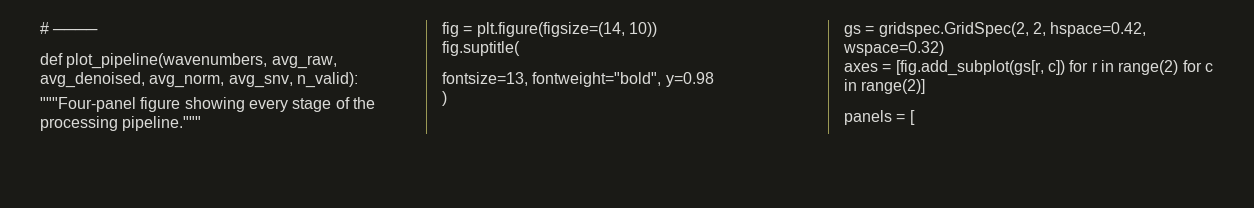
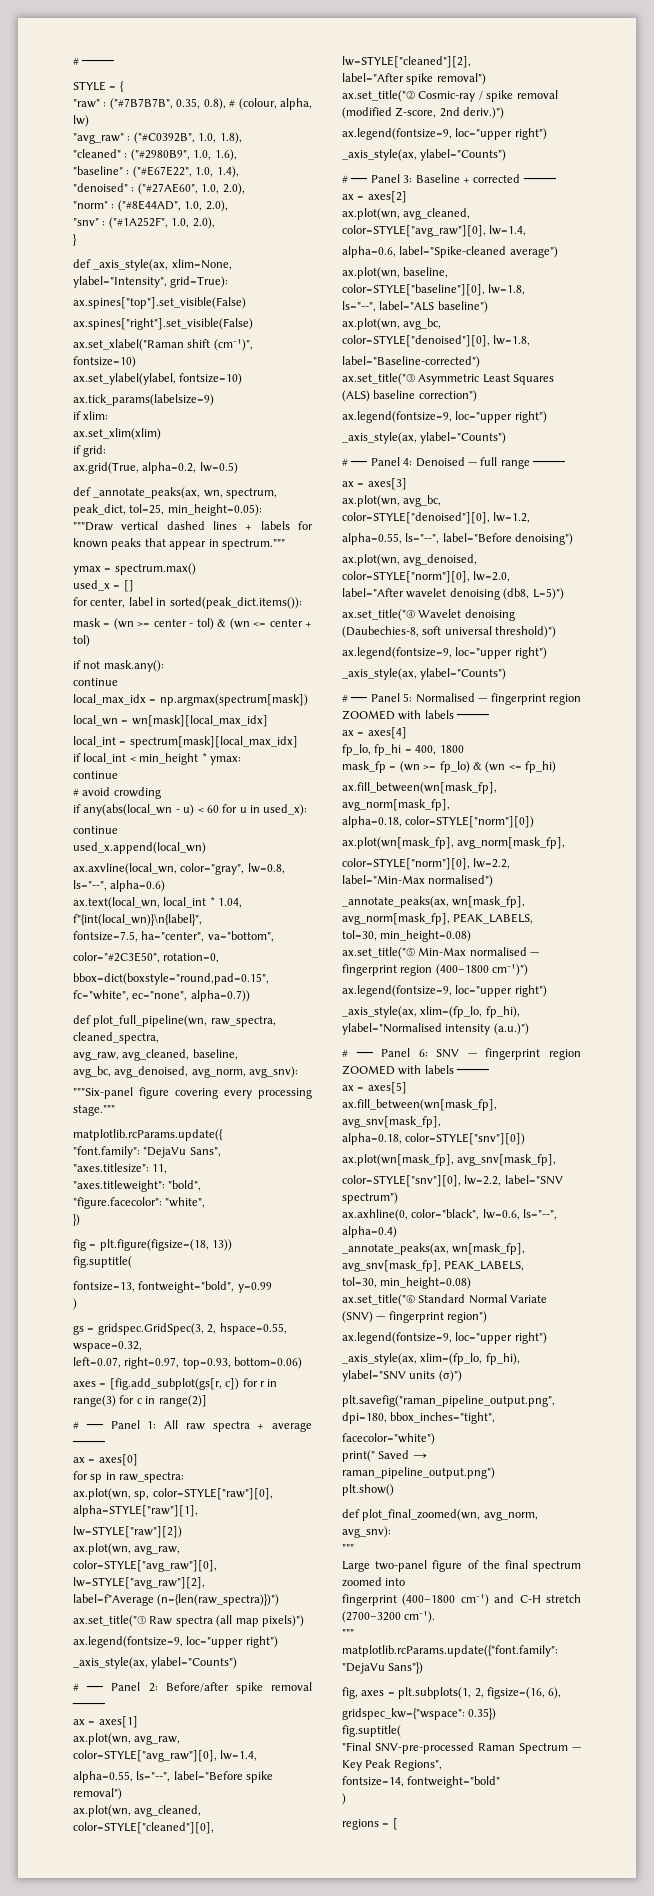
- def plot_pipeline(wavenumbers, avg_raw, avg_denoised, avg_norm, avg_snv, n_valid):
- """Four-panel figure showing every stage of the processing pipeline."""
+ STYLE = {
+ "raw" : ("#7B7B7B", 0.35, 0.8), # (colour, alpha, lw)
+ "avg_raw" : ("#C0392B", 1.0, 1.8),
+ "cleaned" : ("#2980B9", 1.0, 1.6),
+ "baseline" : ("#E67E22", 1.0, 1.4),
+ "denoised" : ("#27AE60", 1.0, 2.0),
+ "norm" : ("#8E44AD", 1.0, 2.0),
+ "snv" : ("#1A252F", 1.0, 2.0),
+ }
+ def _axis_style(ax, xlim=None, ylabel="Intensity", grid=True):
+ ax.spines["top"].set_visible(False)
+ ax.spines["right"].set_visible(False)
+ ax.set_xlabel("Raman shift (cm⁻¹)", fontsize=10)
+ ax.set_ylabel(ylabel, fontsize=10)
+ ax.tick_params(labelsize=9)
+ if xlim:
+ ax.set_xlim(xlim)
+ if grid:
+ ax.grid(True, alpha=0.2, lw=0.5)
+ def _annotate_peaks(ax, wn, spectrum, peak_dict, tol=25, min_height=0.05):
+ """Draw vertical dashed lines + labels for known peaks that appear in spectrum."""
+ ymax = spectrum.max()
+ used_x = []
+ for center, label in sorted(peak_dict.items()):
+ mask = (wn >= center - tol) & (wn <= center + tol)
+ if not mask.any():
+ continue
+ local_max_idx = np.argmax(spectrum[mask])
+ local_wn = wn[mask][local_max_idx]
+ local_int = spectrum[mask][local_max_idx]
+ if local_int < min_height * ymax:
+ continue
+ # avoid crowding
+ if any(abs(local_wn - u) < 60 for u in used_x):
+ continue
+ used_x.append(local_wn)
+ ax.axvline(local_wn, color="gray", lw=0.8, ls="--", alpha=0.6)
+ ax.text(local_wn, local_int * 1.04, f"{int(local_wn)}\n{label}",
+ fontsize=7.5, ha="center", va="bottom",
+ color="#2C3E50", rotation=0,
+ bbox=dict(boxstyle="round,pad=0.15", fc="white", ec="none", alpha=0.7))
+ def plot_full_pipeline(wn, raw_spectra, cleaned_spectra,
+ avg_raw, avg_cleaned, baseline,
+ avg_bc, avg_denoised, avg_norm, avg_snv):
+ """Six-panel figure covering every processing stage."""
+ matplotlib.rcParams.update({
+ "font.family": "DejaVu Sans",
+ "axes.titlesize": 11,
+ "axes.titleweight": "bold",
+ "figure.facecolor": "white",
+ })
- fig = plt.figure(figsize=(14, 10))
+ fig = plt.figure(figsize=(18, 13))
- fontsize=13, fontweight="bold", y=0.98
+ fontsize=13, fontweight="bold", y=0.99
- gs = gridspec.GridSpec(2, 2, hspace=0.42, wspace=0.32)
+ gs = gridspec.GridSpec(3, 2, hspace=0.55, wspace=0.32,
+ left=0.07, right=0.97, top=0.93, bottom=0.06)
- axes = [fig.add_subplot(gs[r, c]) for r in range(2) for c in range(2)]
+ axes = [fig.add_subplot(gs[r, c]) for r in range(3) for c in range(2)]
- panels = [
+ # ── Panel 1: All raw spectra + average ────
+ ax = axes[0]
+ for sp in raw_spectra:
+ ax.plot(wn, sp, color=STYLE["raw"][0], alpha=STYLE["raw"][1],
+ lw=STYLE["raw"][2])
+ ax.plot(wn, avg_raw, color=STYLE["avg_raw"][0], lw=STYLE["avg_raw"][2],
+ label=f"Average (n={len(raw_spectra)})")
+ ax.set_title("① Raw spectra (all map pixels)")
+ ax.legend(fontsize=9, loc="upper right")
+ _axis_style(ax, ylabel="Counts")
+ # ── Panel 2: Before/after spike removal ────
+ ax = axes[1]
+ ax.plot(wn, avg_raw, color=STYLE["avg_raw"][0], lw=1.4,
+ alpha=0.55, ls="--", label="Before spike removal")
+ ax.plot(wn, avg_cleaned, color=STYLE["cleaned"][0], lw=STYLE["cleaned"][2],
+ label="After spike removal")
+ ax.set_title("② Cosmic-ray / spike removal (modified Z-score, 2nd deriv.)")
+ ax.legend(fontsize=9, loc="upper right")
+ _axis_style(ax, ylabel="Counts")
+ # ── Panel 3: Baseline + corrected ────
+ ax = axes[2]
+ ax.plot(wn, avg_cleaned, color=STYLE["avg_raw"][0], lw=1.4,
+ alpha=0.6, label="Spike-cleaned average")
+ ax.plot(wn, baseline, color=STYLE["baseline"][0], lw=1.8,
+ ls="--", label="ALS baseline")
+ ax.plot(wn, avg_bc, color=STYLE["denoised"][0], lw=1.8,
+ label="Baseline-corrected")
+ ax.set_title("③ Asymmetric Least Squares (ALS) baseline correction")
+ ax.legend(fontsize=9, loc="upper right")
+ _axis_style(ax, ylabel="Counts")
+ # ── Panel 4: Denoised — full range ────
+ ax = axes[3]
+ ax.plot(wn, avg_bc, color=STYLE["denoised"][0], lw=1.2,
+ alpha=0.55, ls="--", label="Before denoising")
+ ax.plot(wn, avg_denoised, color=STYLE["norm"][0], lw=2.0,
+ label="After wavelet denoising (db8, L=5)")
+ ax.set_title("④ Wavelet denoising (Daubechies-8, soft universal threshold)")
+ ax.legend(fontsize=9, loc="upper right")
+ _axis_style(ax, ylabel="Counts")
+ # ── Panel 5: Normalised — fingerprint region ZOOMED with labels ────
+ ax = axes[4]
+ fp_lo, fp_hi = 400, 1800
+ mask_fp = (wn >= fp_lo) & (wn <= fp_hi)
+ ax.fill_between(wn[mask_fp], avg_norm[mask_fp],
+ alpha=0.18, color=STYLE["norm"][0])
+ ax.plot(wn[mask_fp], avg_norm[mask_fp],
+ color=STYLE["norm"][0], lw=2.2, label="Min-Max normalised")
+ _annotate_peaks(ax, wn[mask_fp], avg_norm[mask_fp], PEAK_LABELS,
+ tol=30, min_height=0.08)
+ ax.set_title("⑤ Min-Max normalised — fingerprint region (400–1800 cm⁻¹)")
+ ax.legend(fontsize=9, loc="upper right")
+ _axis_style(ax, xlim=(fp_lo, fp_hi), ylabel="Normalised intensity (a.u.)")
+ # ── Panel 6: SNV — fingerprint region ZOOMED with labels ────
+ ax = axes[5]
+ ax.fill_between(wn[mask_fp], avg_snv[mask_fp],
+ alpha=0.18, color=STYLE["snv"][0])
+ ax.plot(wn[mask_fp], avg_snv[mask_fp],
+ color=STYLE["snv"][0], lw=2.2, label="SNV spectrum")
+ ax.axhline(0, color="black", lw=0.6, ls="--", alpha=0.4)
+ _annotate_peaks(ax, wn[mask_fp], avg_snv[mask_fp], PEAK_LABELS,
+ tol=30, min_height=0.08)
+ ax.set_title("⑥ Standard Normal Variate (SNV) — fingerprint region")
+ ax.legend(fontsize=9, loc="upper right")
+ _axis_style(ax, xlim=(fp_lo, fp_hi), ylabel="SNV units (σ)")
+ plt.savefig("raman_pipeline_output.png", dpi=180, bbox_inches="tight",
+ facecolor="white")
+ print(" Saved → raman_pipeline_output.png")
+ plt.show()
+ def plot_final_zoomed(wn, avg_norm, avg_snv):
+ """
+ Large two-panel figure of the final spectrum zoomed into
+ fingerprint (400–1800 cm⁻¹) and C-H stretch (2700–3200 cm⁻¹).
+ """
+ matplotlib.rcParams.update({"font.family": "DejaVu Sans"})
+ fig, axes = plt.subplots(1, 2, figsize=(16, 6),
+ gridspec_kw={"wspace": 0.35})
+ fig.suptitle(
+ "Final SNV-pre-processed Raman Spectrum — Key Peak Regions",
+ fontsize=14, fontweight="bold"
+ )
+ regions = [

